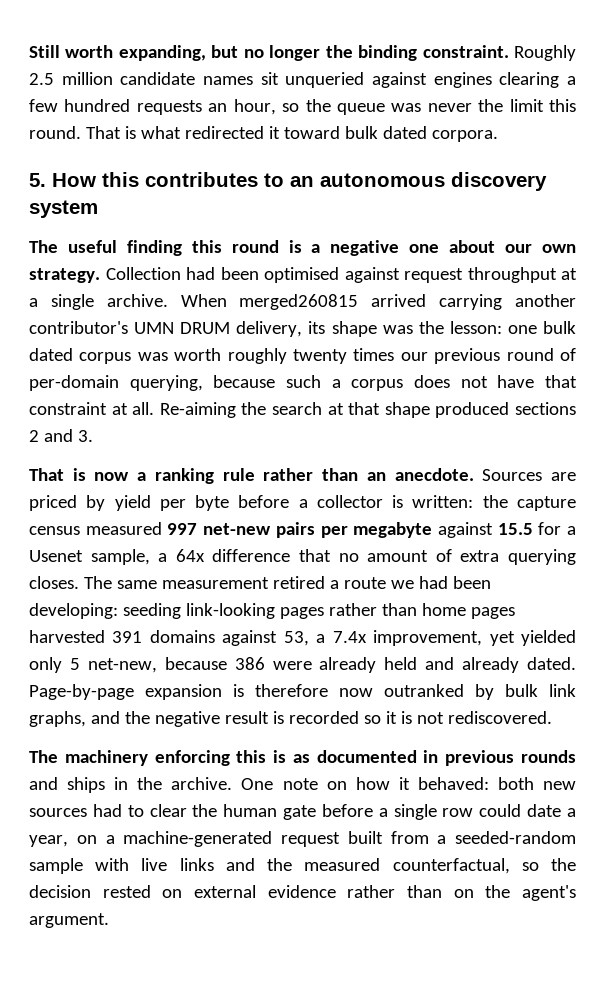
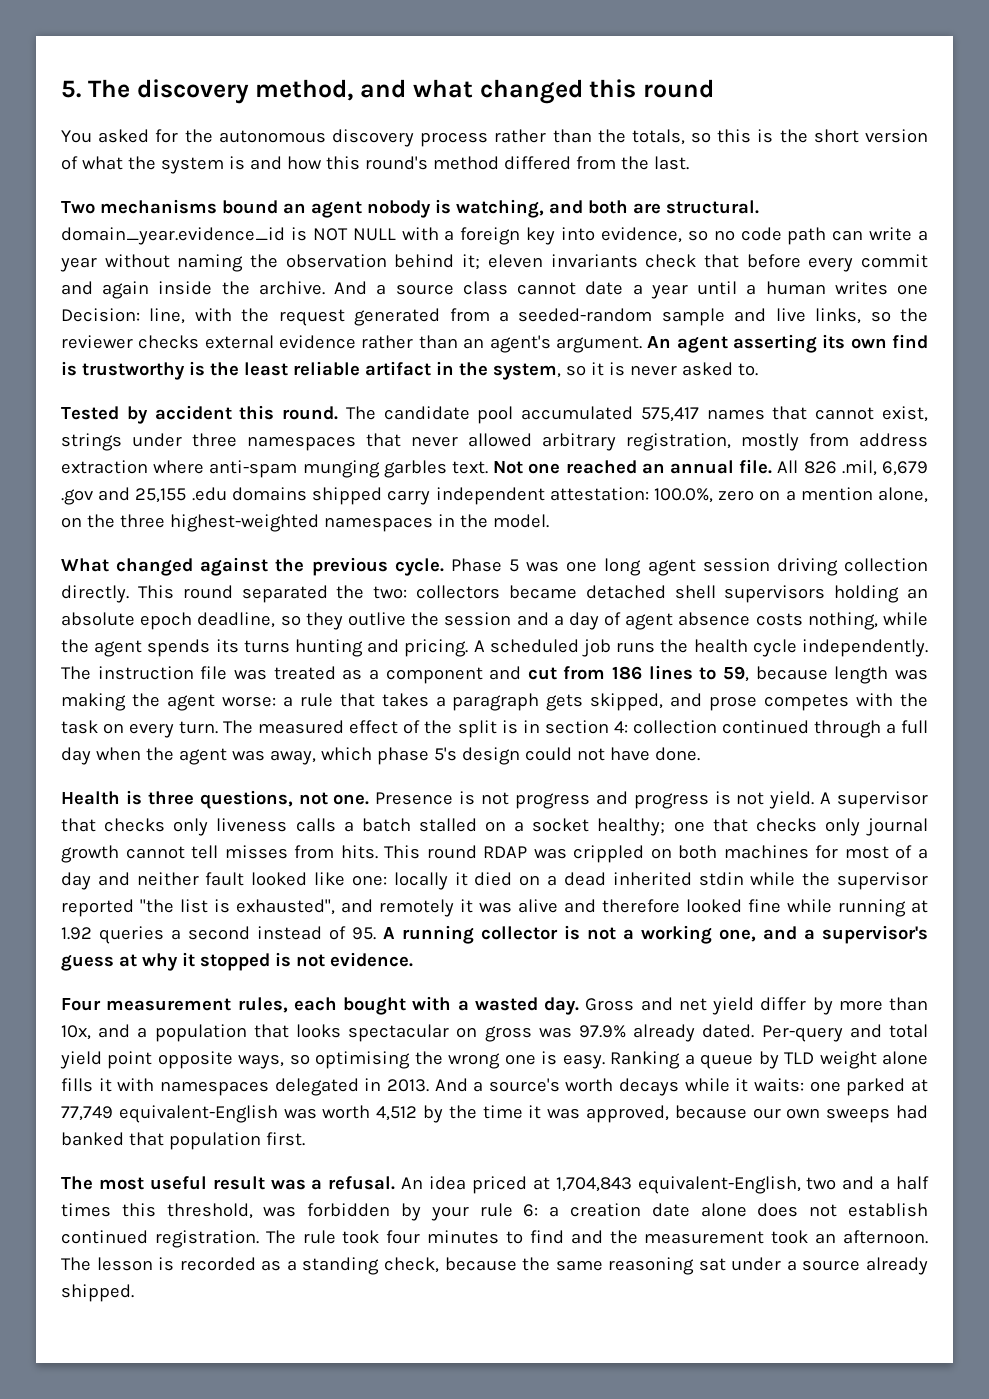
- Still worth expanding, but no longer the binding constraint. Roughly 2.5 million candidate names sit unqueried against engines clearing a few hundred requests an hour, so the queue was never the limit this round. That is what redirected it toward bulk dated corpora.
- 5. How this contributes to an autonomous discovery system
- The useful finding this round is a negative one about our own strategy. Collection had been optimised against request throughput at a single archive. When merged260815 arrived carrying another contributor's UMN DRUM delivery, its shape was the lesson: one bulk dated corpus was worth roughly twenty times our previous round of per-domain querying, because such a corpus does not have that constraint at all. Re-aiming the search at that shape produced sections 2 and 3.
- That is now a ranking rule rather than an anecdote. Sources are priced by yield per byte before a collector is written: the capture census measured 997 net-new pairs per megabyte against 15.5 for a Usenet sample, a 64x difference that no amount of extra querying closes. The same measurement retired a route we had been developing: seeding link-looking pages rather than home pages harvested 391 domains against 53, a 7.4x improvement, yet yielded only 5 net-new, because 386 were already held and already dated. Page-by-page expansion is therefore now outranked by bulk link graphs, and the negative result is recorded so it is not rediscovered.
- The machinery enforcing this is as documented in previous rounds and ships in the archive. One note on how it behaved: both new sources had to clear the human gate before a single row could date a year, on a machine-generated request built from a seeded-random sample with live links and the measured counterfactual, so the decision rested on external evidence rather than on the agent's argument.
+ 5. The discovery method, and what changed this round
+ You asked for the autonomous discovery process rather than the totals, so this is the short version of what the system is and how this round's method differed from the last.
+ Two mechanisms bound an agent nobody is watching, and both are structural. domain_year.evidence_id is NOT NULL with a foreign key into evidence, so no code path can write a year without naming the observation behind it; eleven invariants check that before every commit and again inside the archive. And a source class cannot date a year until a human writes one Decision: line, with the request generated from a seeded-random sample and live links, so the reviewer checks external evidence rather than an agent's argument. An agent asserting its own find is trustworthy is the least reliable artifact in the system, so it is never asked to.
+ Tested by accident this round. The candidate pool accumulated 575,417 names that cannot exist, strings under three namespaces that never allowed arbitrary registration, mostly from address extraction where anti-spam munging garbles text. Not one reached an annual file. All 826 .mil, 6,679 .gov and 25,155 .edu domains shipped carry independent attestation: 100.0%, zero on a mention alone, on the three highest-weighted namespaces in the model.
+ What changed against the previous cycle. Phase 5 was one long agent session driving collection directly. This round separated the two: collectors became detached shell supervisors holding an absolute epoch deadline, so they outlive the session and a day of agent absence costs nothing, while the agent spends its turns hunting and pricing. A scheduled job runs the health cycle independently. The instruction file was treated as a component and cut from 186 lines to 59, because length was making the agent worse: a rule that takes a paragraph gets skipped, and prose competes with the task on every turn. The measured effect of the split is in section 4: collection continued through a full day when the agent was away, which phase 5's design could not have done.
+ Health is three questions, not one. Presence is not progress and progress is not yield. A supervisor that checks only liveness calls a batch stalled on a socket healthy; one that checks only journal growth cannot tell misses from hits. This round RDAP was crippled on both machines for most of a day and neither fault looked like one: locally it died on a dead inherited stdin while the supervisor reported "the list is exhausted", and remotely it was alive and therefore looked fine while running at 1.92 queries a second instead of 95. A running collector is not a working one, and a supervisor's guess at why it stopped is not evidence.
+ Four measurement rules, each bought with a wasted day. Gross and net yield differ by more than 10x, and a population that looks spectacular on gross was 97.9% already dated. Per-query and total yield point opposite ways, so optimising the wrong one is easy. Ranking a queue by TLD weight alone fills it with namespaces delegated in 2013. And a source's worth decays while it waits: one parked at 77,749 equivalent-English was worth 4,512 by the time it was approved, because our own sweeps had banked that population first.
+ The most useful result was a refusal. An idea priced at 1,704,843 equivalent-English, two and a half times this threshold, was forbidden by your rule 6: a creation date alone does not establish continued registration. The rule took four minutes to find and the measurement took an afternoon. The lesson is recorded as a standing check, because the same reasoning sat under a source already shipped.

